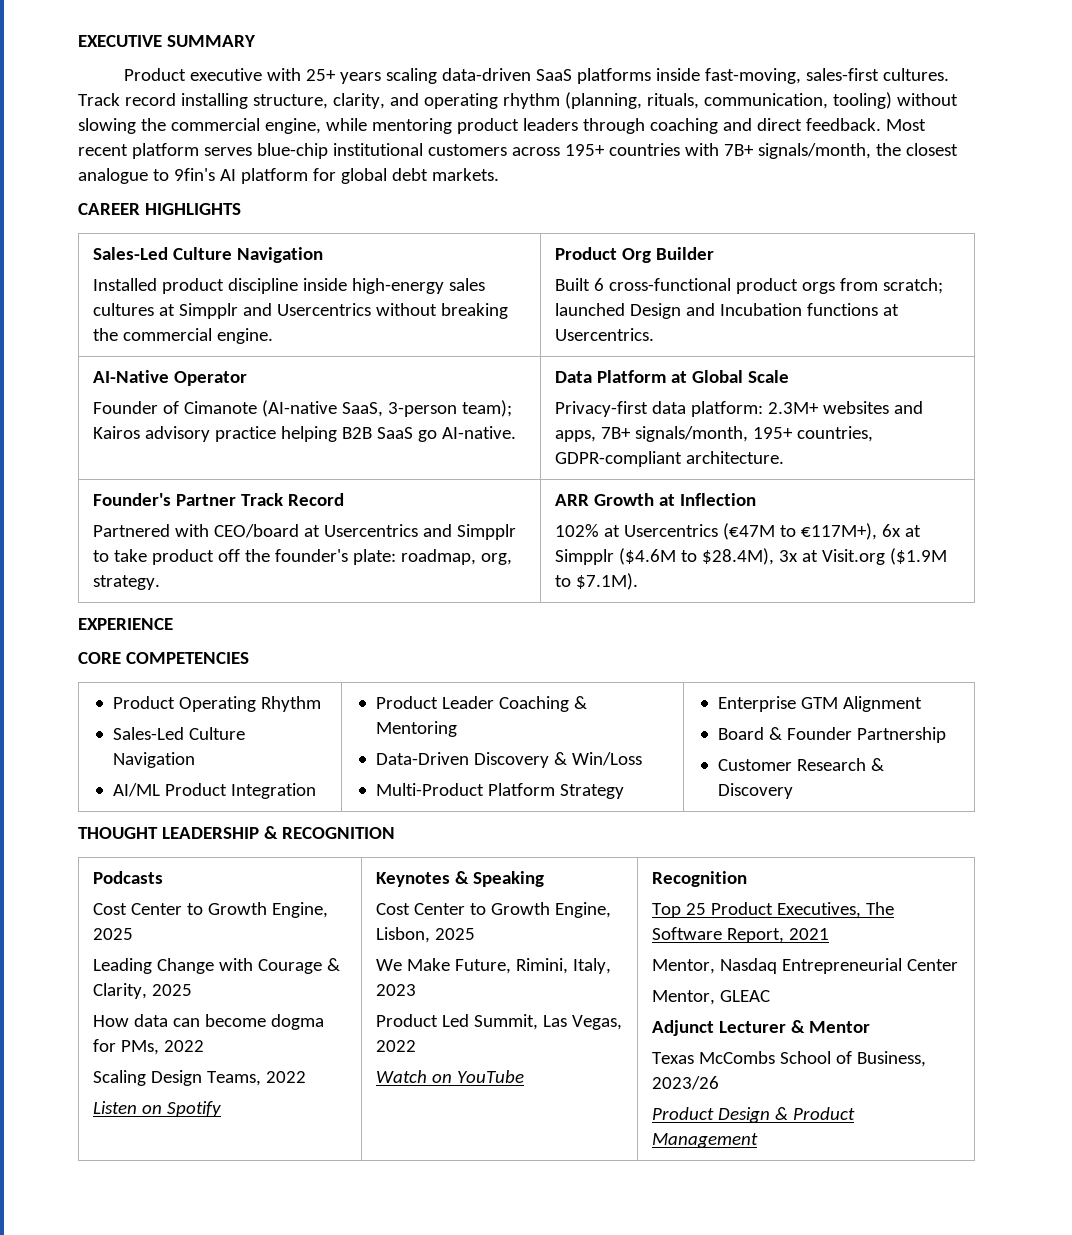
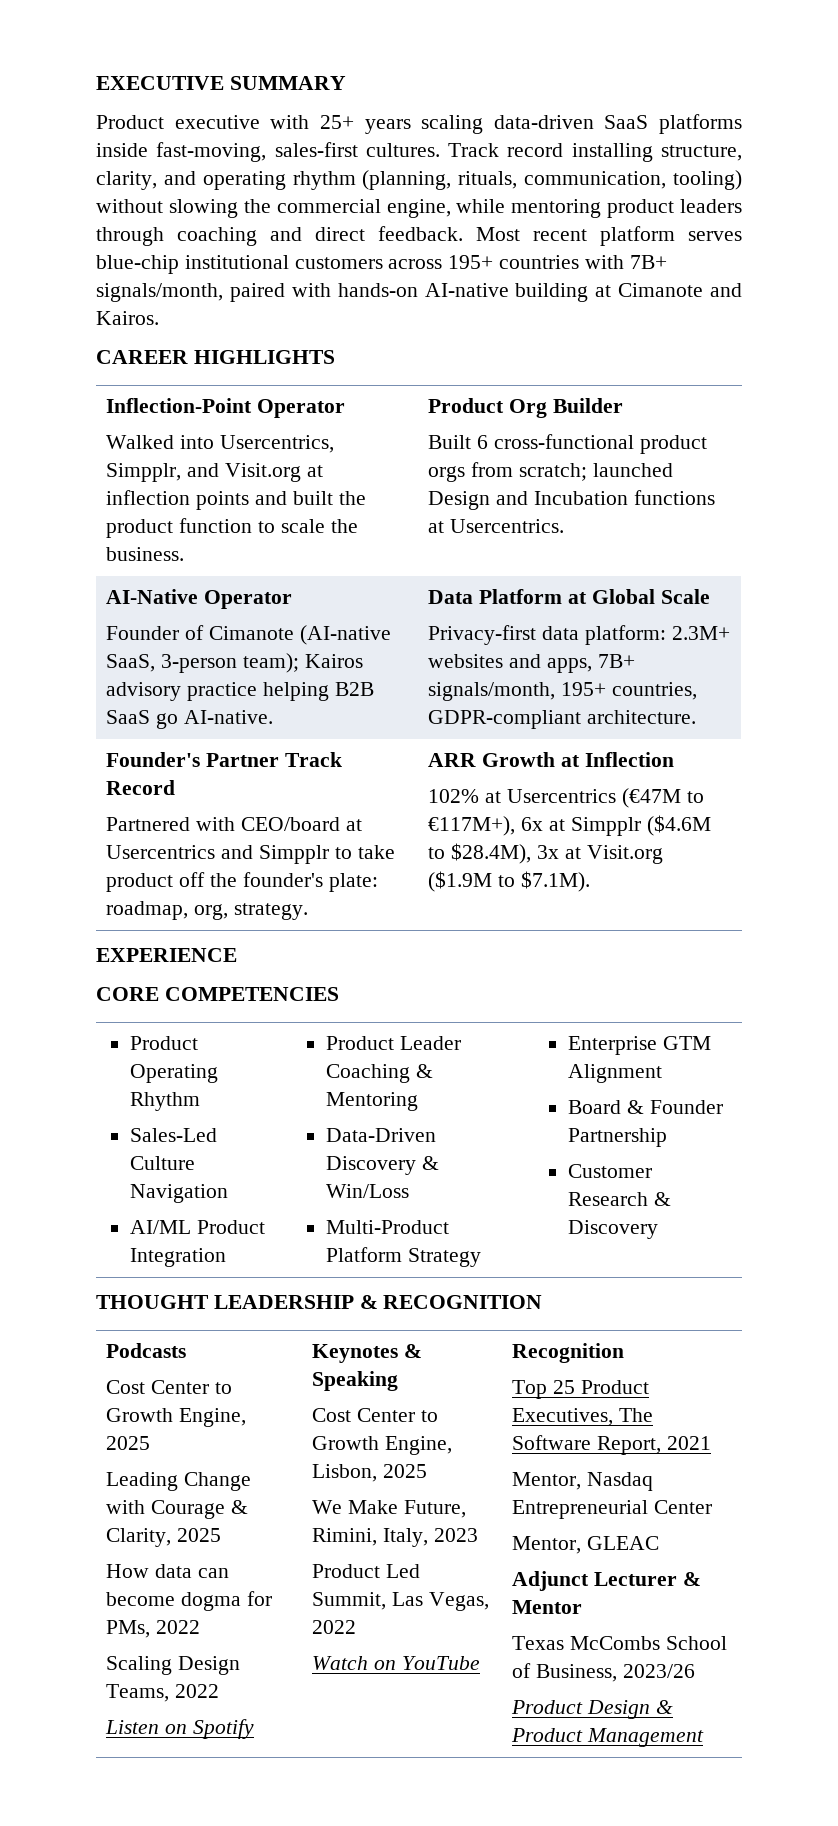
- Most recent platform serves blue-chip institutional customers across 195+ countries with 7B+ signals/month, the closest analogue to 9fin's AI platform for global debt markets.
+ Most recent platform serves blue-chip institutional customers across 195+ countries with 7B+ signals/month, paired with hands-on AI-native building at Cimanote and Kairos.
  CAREER HIGHLIGHTS
- Sales-Led Culture Navigation
- Installed product discipline inside high-energy sales cultures at Simpplr and Usercentrics without breaking the commercial engine. | Product Org Builder
+ Inflection-Point Operator
+ Walked into Usercentrics, Simpplr, and Visit.org at inflection points and built the product function to scale the business. | Product Org Builder

